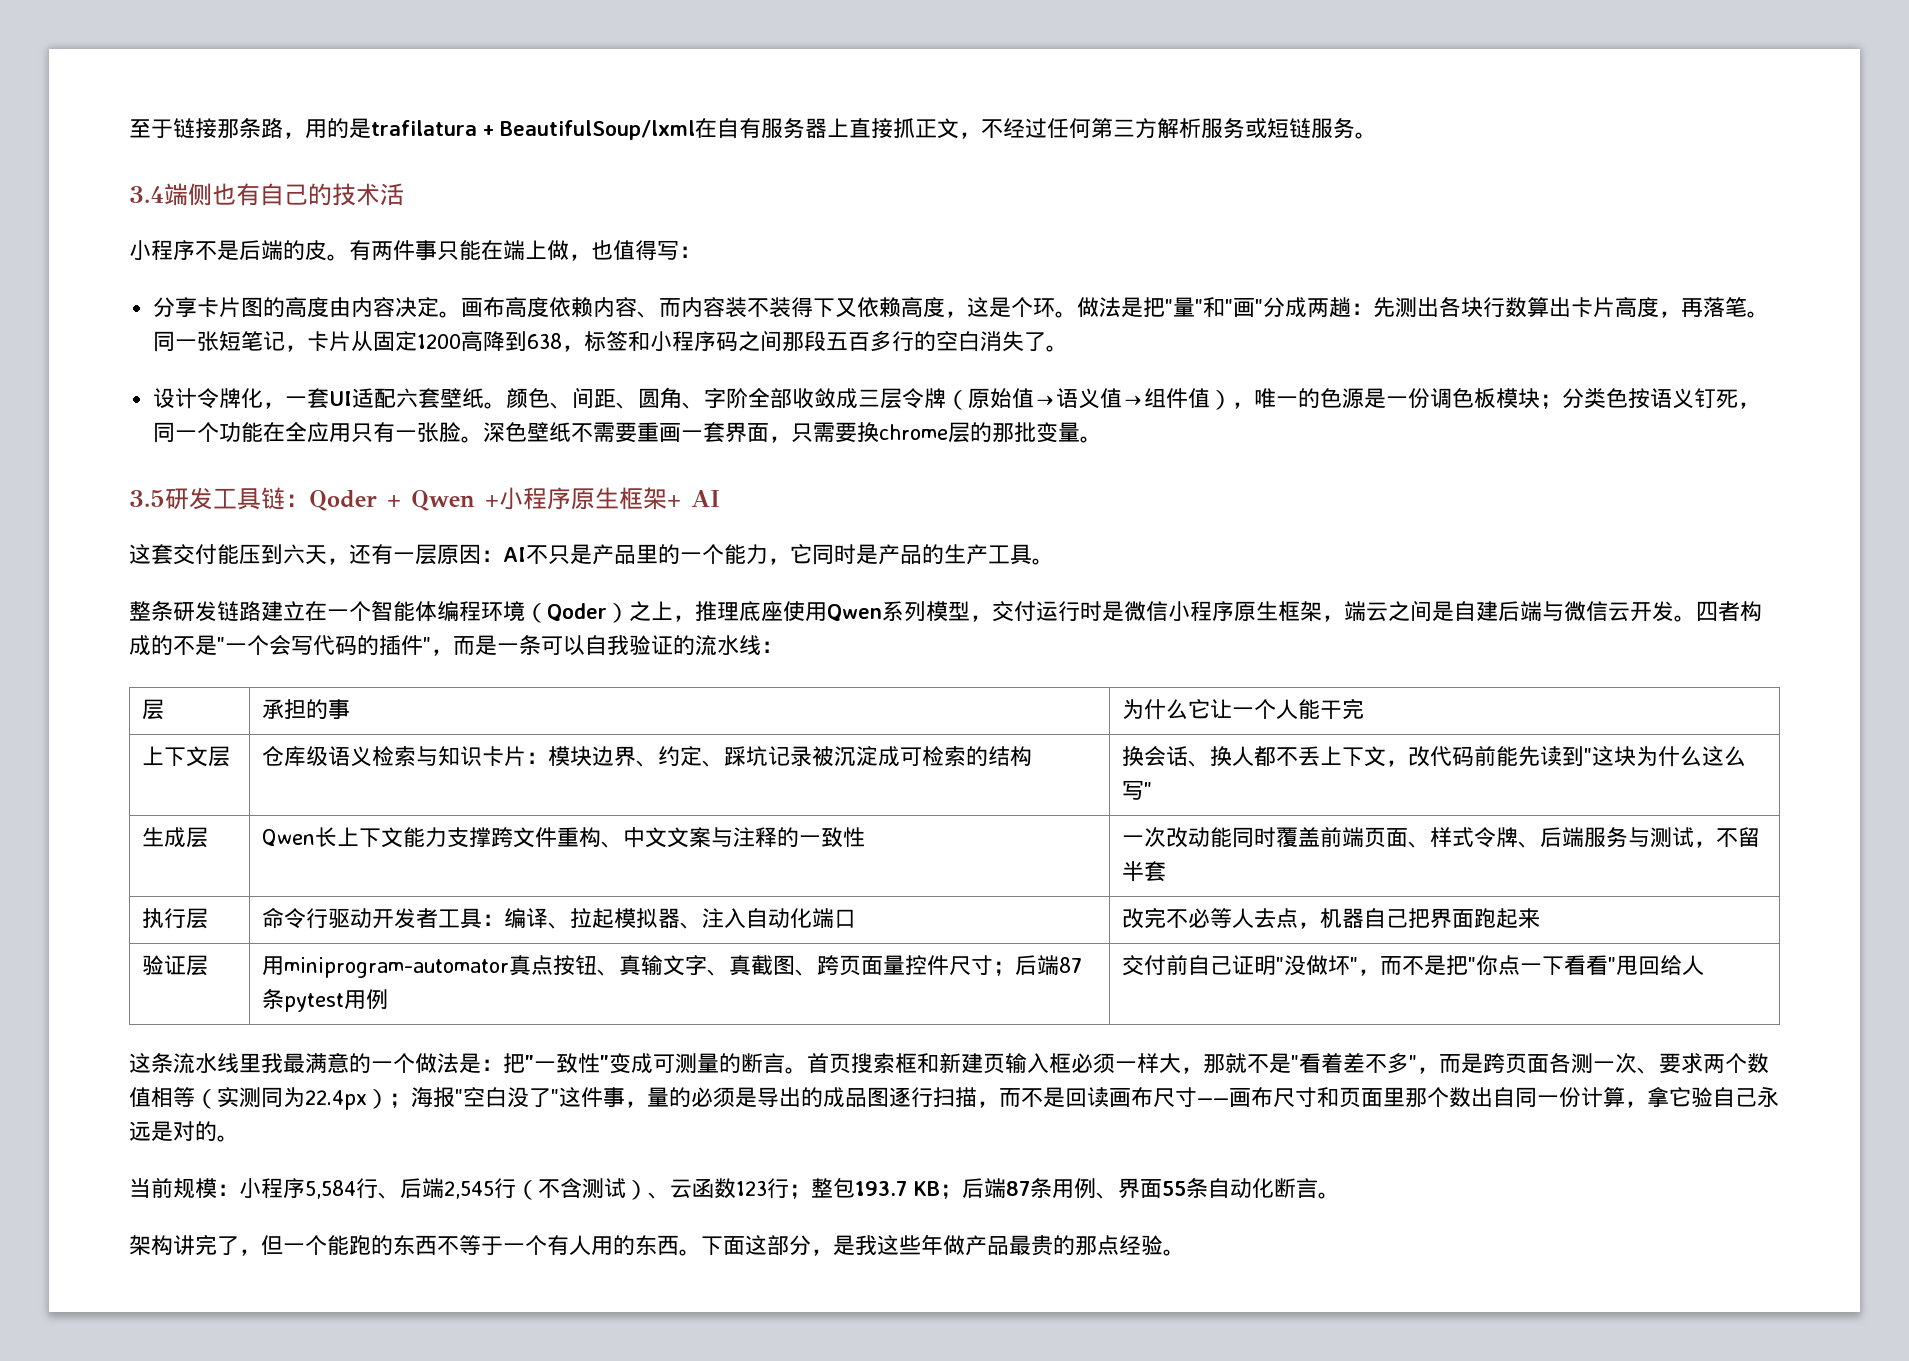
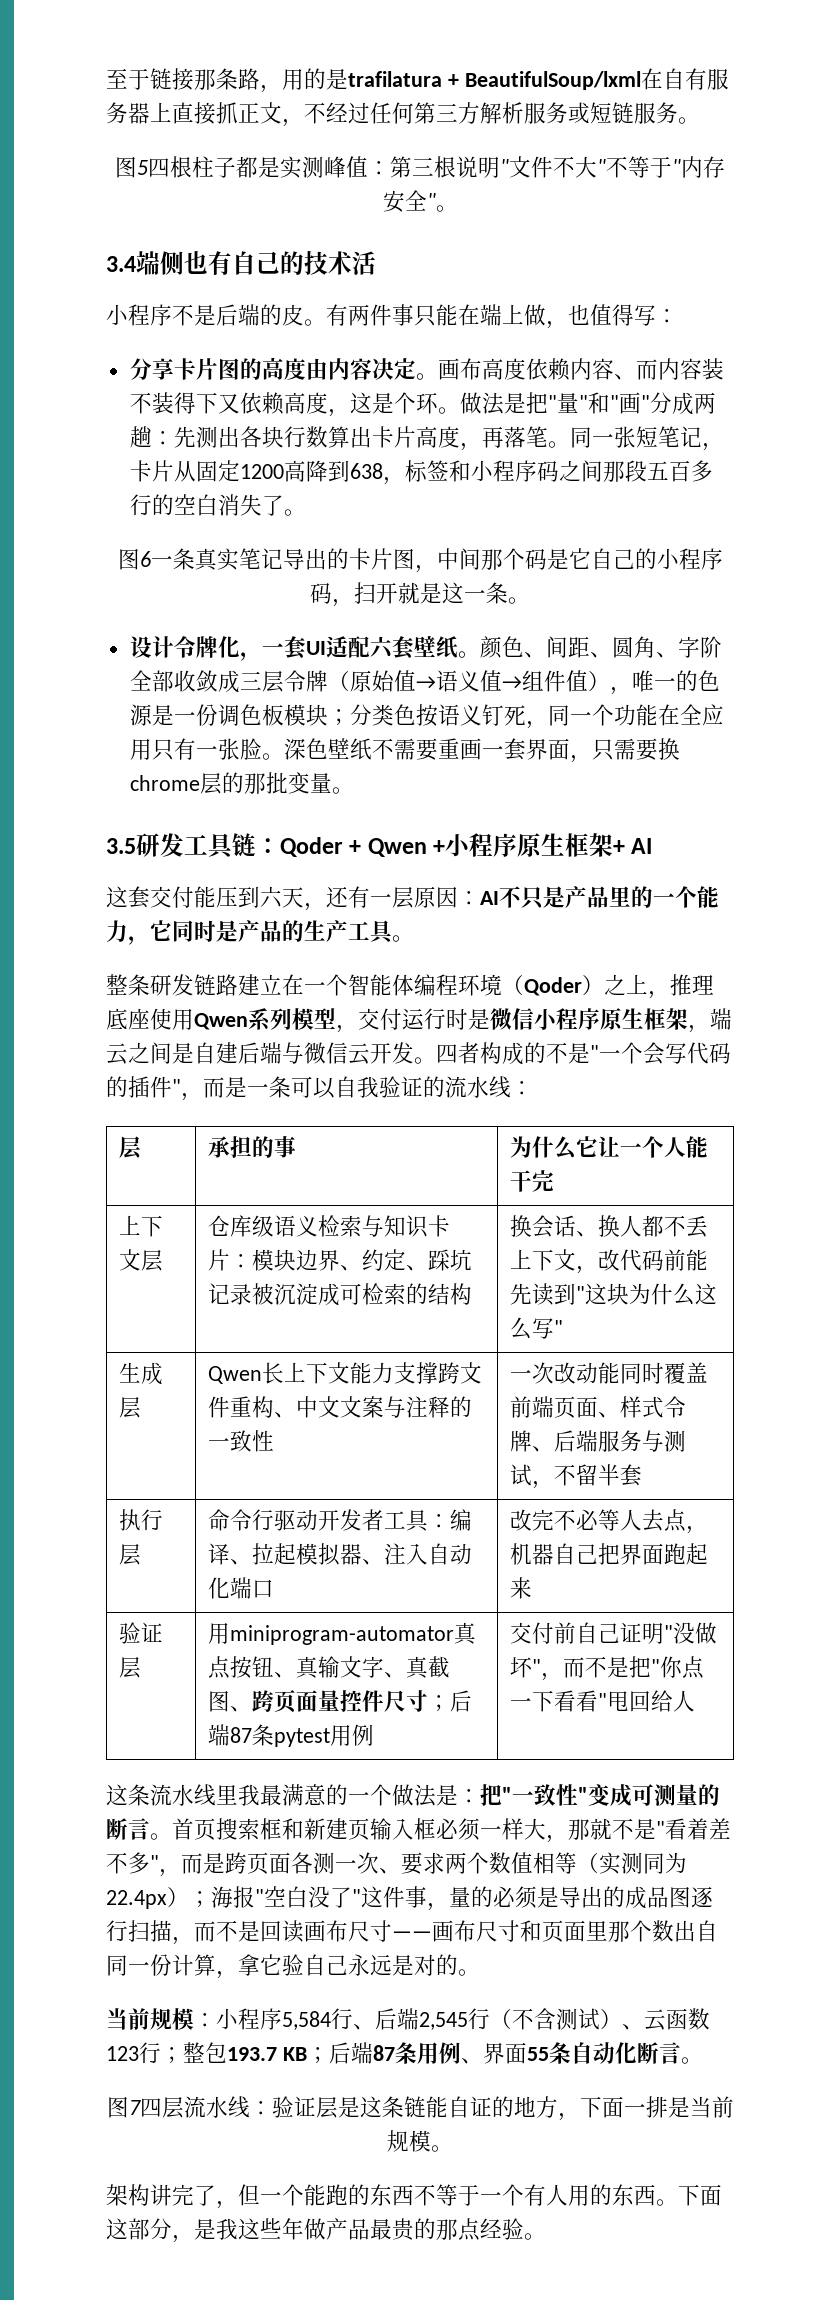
+ 图5四根柱子都是实测峰值：第三根说明"文件不大"不等于"内存安全"。
+ 图6一条真实笔记导出的卡片图，中间那个码是它自己的小程序码，扫开就是这一条。
+ 图7四层流水线：验证层是这条链能自证的地方，下面一排是当前规模。

